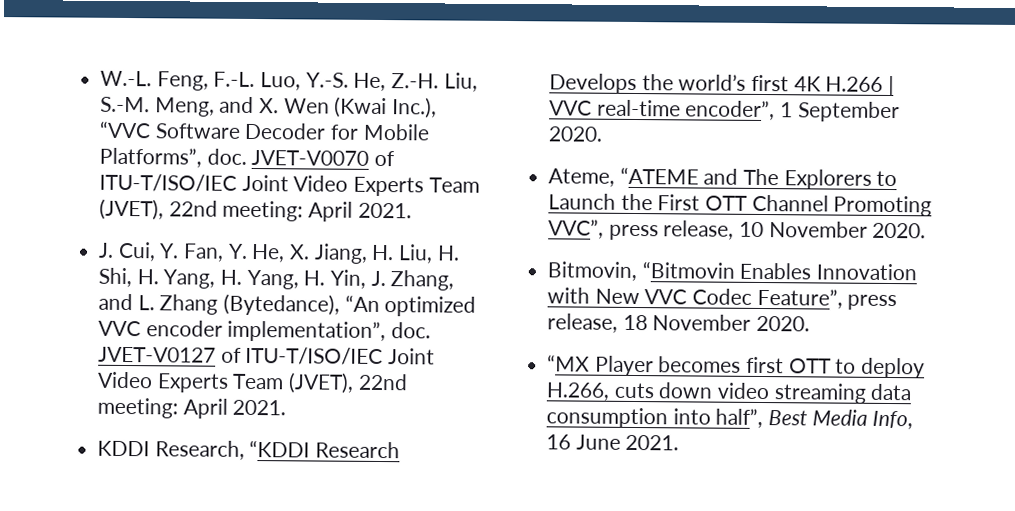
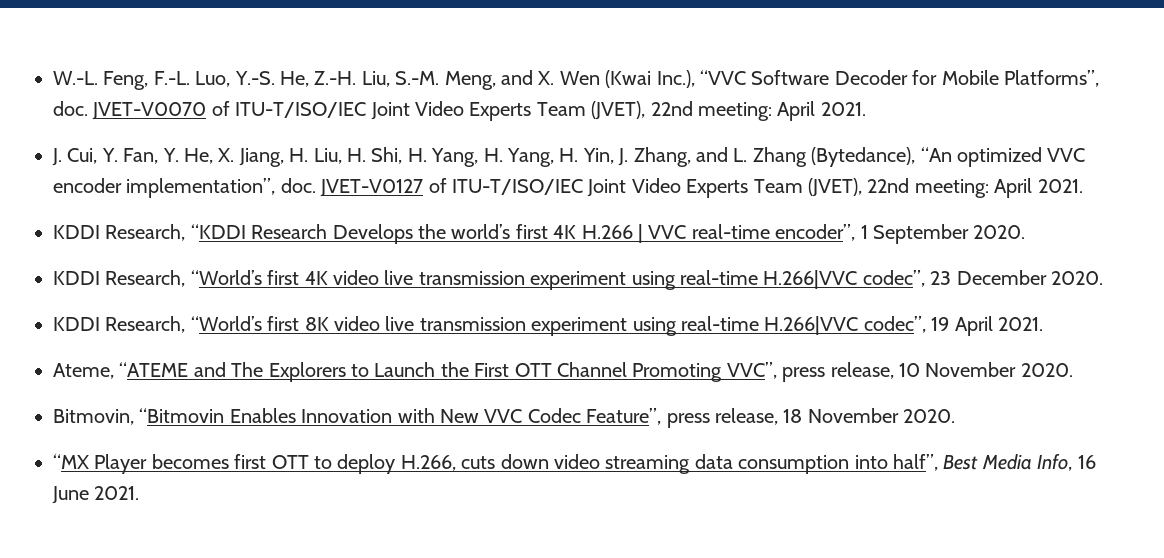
+ KDDI Research, “World’s first 4K video live transmission experiment using real-time H.266|VVC codec”, 23 December 2020.
+ KDDI Research, “World’s first 8K video live transmission experiment using real-time H.266|VVC codec”, 19 April 2021.

